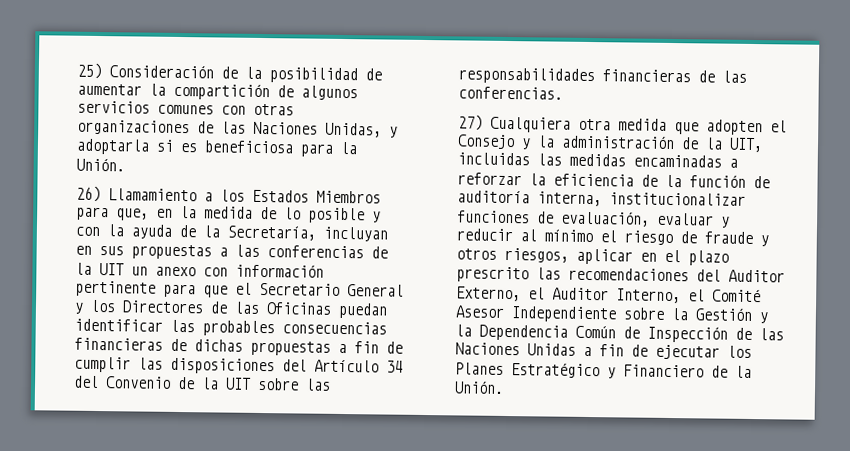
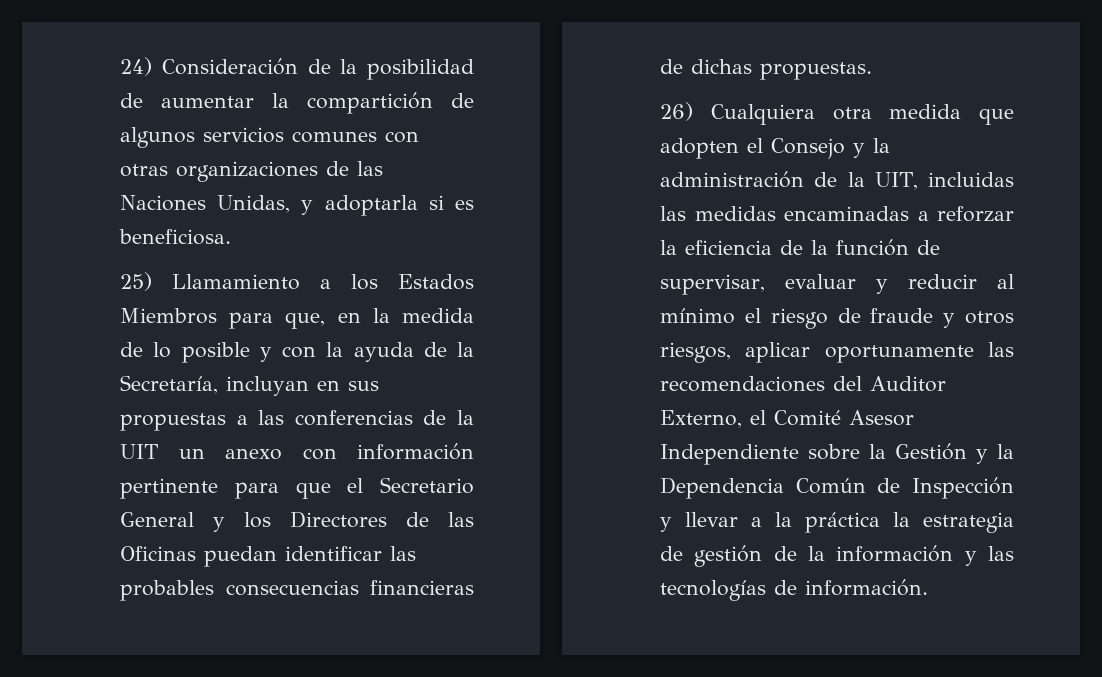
- 25) Consideración de la posibilidad de aumentar la compartición de algunos servicios comunes con otras organizaciones de las Naciones Unidas, y adoptarla si es beneficiosa para la Unión.
- 26) Llamamiento a los Estados Miembros para que, en la medida de lo posible y con la ayuda de la Secretaría, incluyan en sus propuestas a las conferencias de la UIT un anexo con información pertinente para que el Secretario General y los Directores de las Oficinas puedan identificar las probables consecuencias financieras de dichas propuestas a fin de cumplir las disposiciones del Artículo 34 del Convenio de la UIT sobre las responsabilidades financieras de las conferencias.
- 27) Cualquiera otra medida que adopten el Consejo y la administración de la UIT, incluidas las medidas encaminadas a reforzar la eficiencia de la función de auditoría interna, institucionalizar funciones de evaluación, evaluar y reducir al mínimo el riesgo de fraude y otros riesgos, aplicar en el plazo prescrito las recomendaciones del Auditor Externo, el Auditor Interno, el Comité Asesor Independiente sobre la Gestión y la Dependencia Común de Inspección de las Naciones Unidas a fin de ejecutar los Planes Estratégico y Financiero de la Unión.
+ 24) Consideración de la posibilidad de aumentar la compartición de algunos servicios comunes con otras organizaciones de las Naciones Unidas, y adoptarla si es beneficiosa.
+ 25) Llamamiento a los Estados Miembros para que, en la medida de lo posible y con la ayuda de la Secretaría, incluyan en sus propuestas a las conferencias de la UIT un anexo con información pertinente para que el Secretario General y los Directores de las Oficinas puedan identificar las probables consecuencias financieras de dichas propuestas.
+ 26) Cualquiera otra medida que adopten el Consejo y la administración de la UIT, incluidas las medidas encaminadas a reforzar la eficiencia de la función de supervisar, evaluar y reducir al mínimo el riesgo de fraude y otros riesgos, aplicar oportunamente las recomendaciones del Auditor Externo, el Comité Asesor Independiente sobre la Gestión y la Dependencia Común de Inspección y llevar a la práctica la estrategia de gestión de la información y las tecnologías de información.

